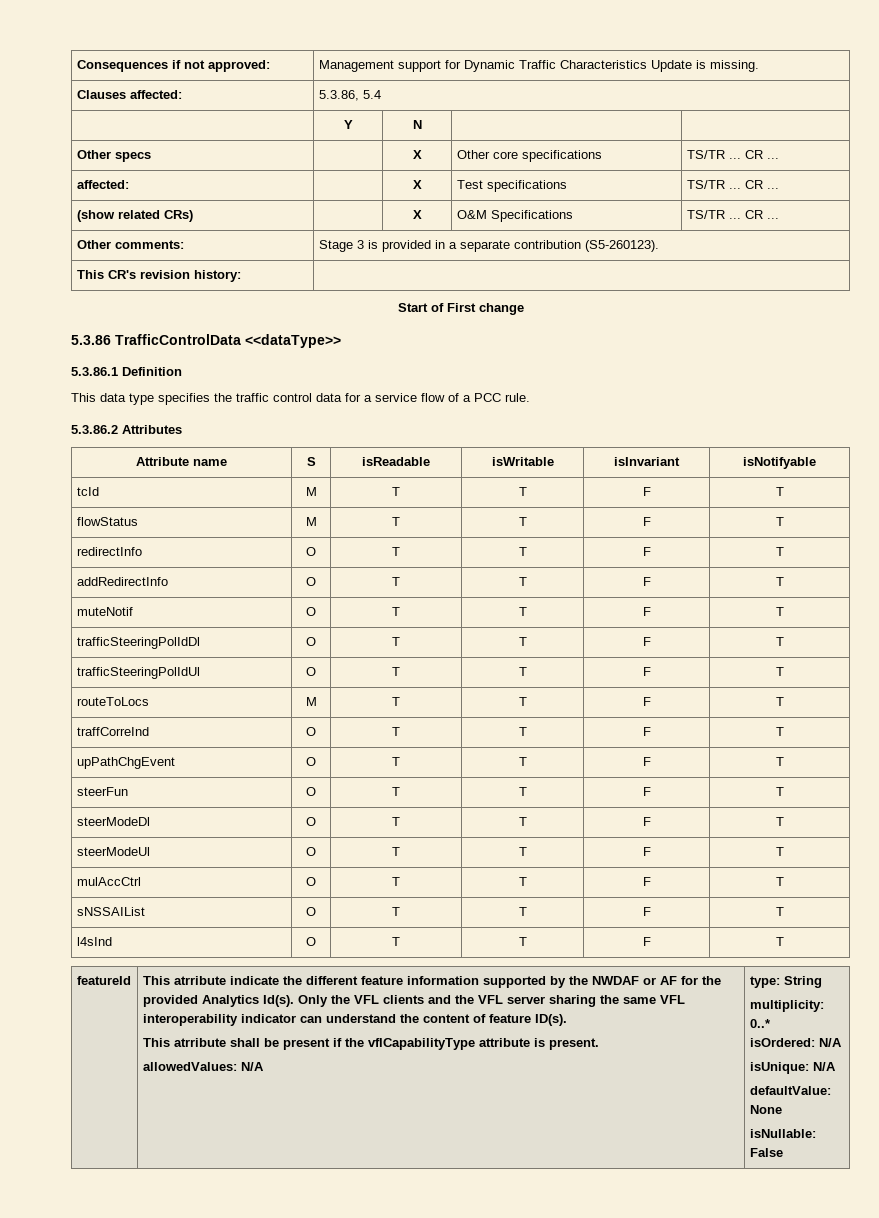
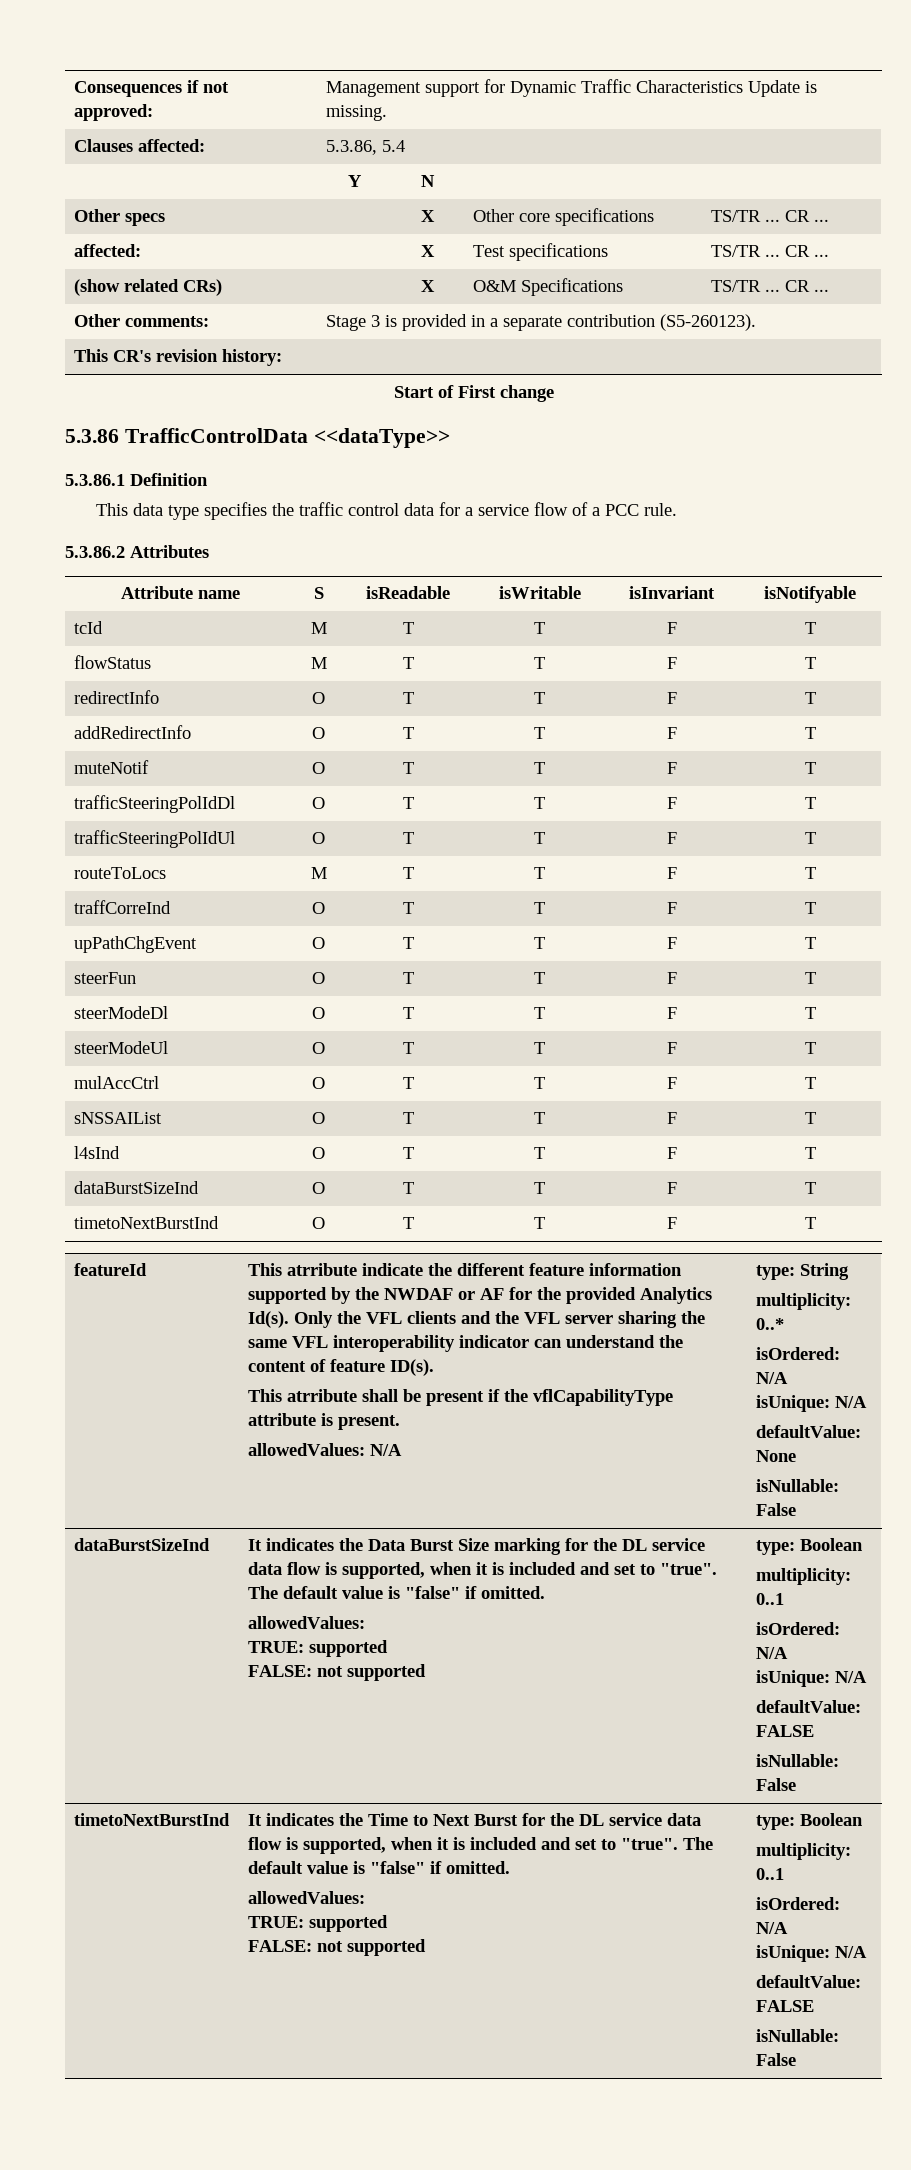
+ dataBurstSizeInd | O | T | T | F | T
+ timetoNextBurstInd | O | T | T | F | T
+ dataBurstSizeInd | It indicates the Data Burst Size marking for the DL service data flow is supported, when it is included and set to "true". The default value is "false" if omitted.
+ allowedValues:
+ TRUE: supported
+ FALSE: not supported | type: Boolean
+ multiplicity: 0..1
+ isOrdered: N/A
+ isUnique: N/A
+ defaultValue: FALSE
+ isNullable: False
+ timetoNextBurstInd | It indicates the Time to Next Burst for the DL service data flow is supported, when it is included and set to "true". The default value is "false" if omitted.
+ allowedValues:
+ TRUE: supported
+ FALSE: not supported | type: Boolean
+ multiplicity: 0..1
+ isOrdered: N/A
+ isUnique: N/A
+ defaultValue: FALSE
+ isNullable: False

